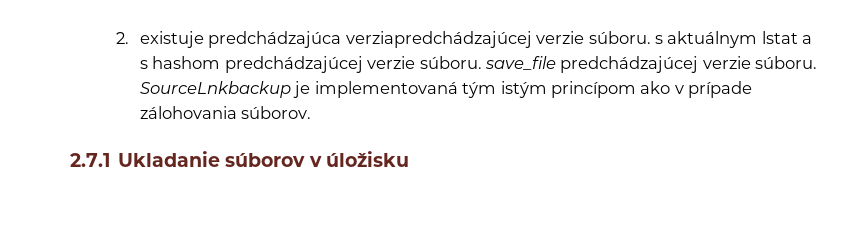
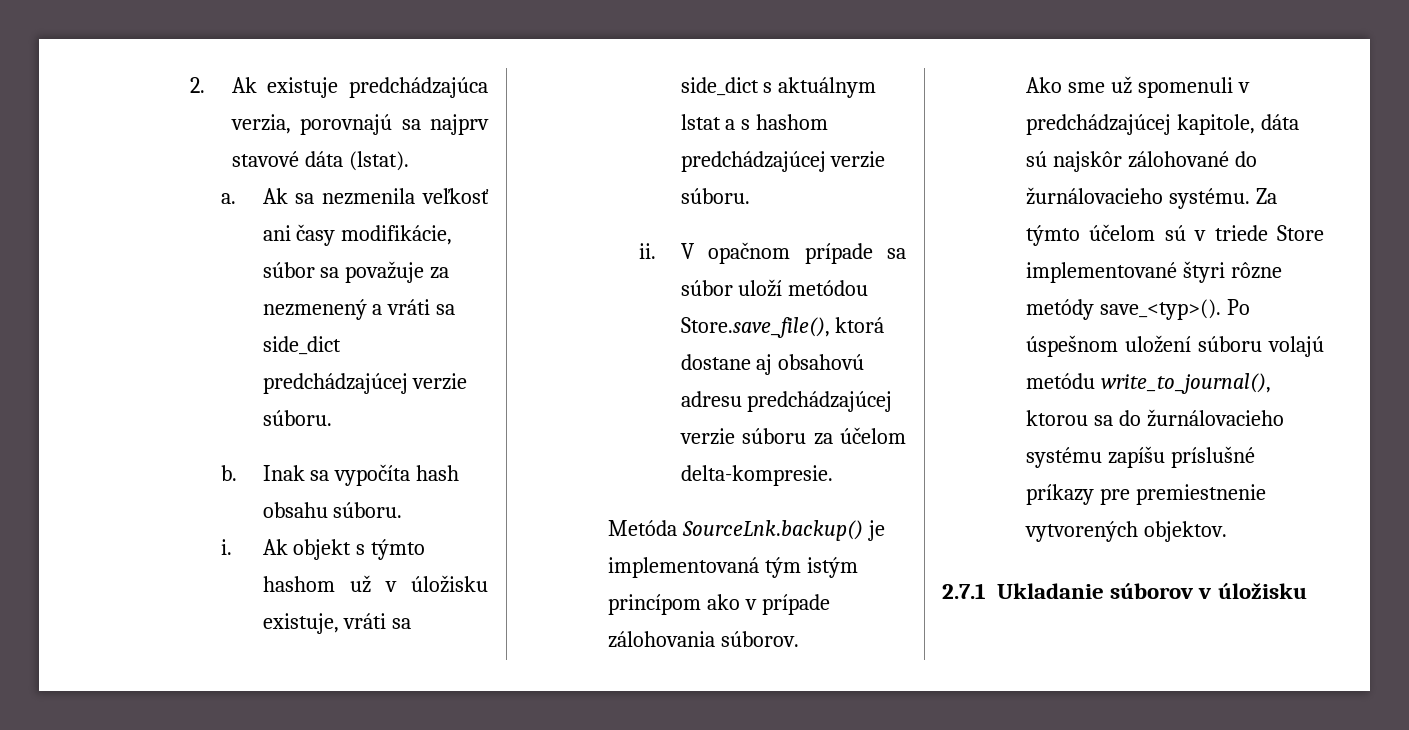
- 2. existuje predchádzajúca verziapredchádzajúcej verzie súboru. s aktuálnym lstat a s hashom predchádzajúcej verzie súboru. save_file predchádzajúcej verzie súboru. SourceLnkbackup je implementovaná tým istým princípom ako v prípade zálohovania súborov.
+ 2. Ak existuje predchádzajúca verzia, porovnajú sa najprv stavové dáta (lstat).
+ a. Ak sa nezmenila veľkosť ani časy modifikácie, súbor sa považuje za nezmenený a vráti sa side_dict predchádzajúcej verzie súboru.
+ b. Inak sa vypočíta hash obsahu súboru.
+ i. Ak objekt s týmto hashom už v úložisku existuje, vráti sa side_dict s aktuálnym lstat a s hashom predchádzajúcej verzie súboru.
+ ii. V opačnom prípade sa súbor uloží metódou Store.save_file(), ktorá dostane aj obsahovú adresu predchádzajúcej verzie súboru za účelom delta-kompresie.
+ Metóda SourceLnk.backup() je implementovaná tým istým princípom ako v prípade zálohovania súborov.
+ Ako sme už spomenuli v predchádzajúcej kapitole, dáta sú najskôr zálohované do žurnálovacieho systému. Za týmto účelom sú v triede Store implementované štyri rôzne metódy save_<typ>(). Po úspešnom uložení súboru volajú metódu write_to_journal(), ktorou sa do žurnálovacieho systému zapíšu príslušné príkazy pre premiestnenie vytvorených objektov.

